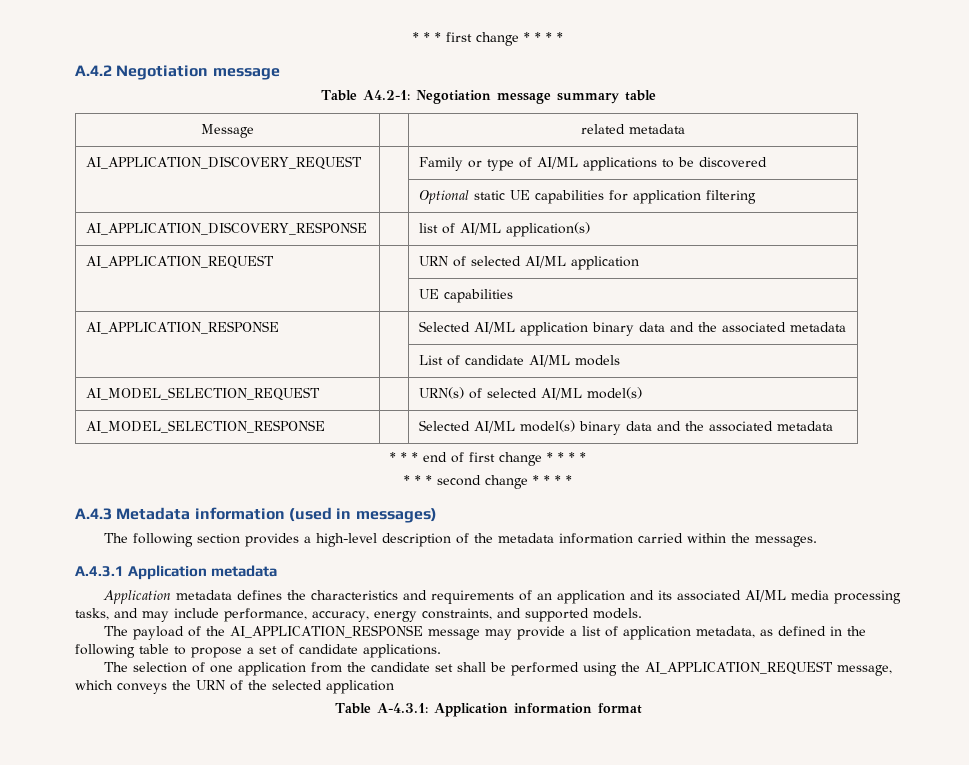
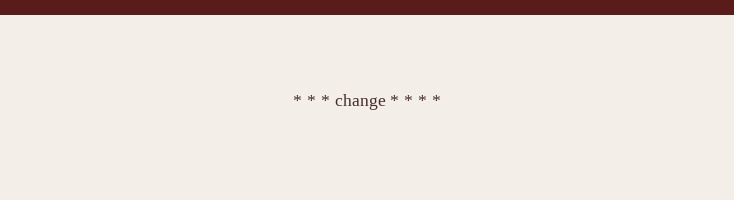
- * * * first change * * * *
- A.4.2 Negotiation message
- Table A4.2-1: Negotiation message summary table
- Message | | related metadata
- AI_APPLICATION_DISCOVERY_REQUEST | | Family or type of AI/ML applications to be discovered
- | | Optional static UE capabilities for application filtering
- AI_APPLICATION_DISCOVERY_RESPONSE | | list of AI/ML application(s)
- AI_APPLICATION_REQUEST | | URN of selected AI/ML application
- | | UE capabilities
- AI_APPLICATION_RESPONSE | | Selected AI/ML application binary data and the associated metadata
- | | List of candidate AI/ML models
- AI_MODEL_SELECTION_REQUEST | | URN(s) of selected AI/ML model(s)
- AI_MODEL_SELECTION_RESPONSE | | Selected AI/ML model(s) binary data and the associated metadata
- * * * end of first change * * * *
- * * * second change * * * *
- A.4.3 Metadata information (used in messages)
- The following section provides a high-level description of the metadata information carried within the messages.
- A.4.3.1 Application metadata
- Application metadata defines the characteristics and requirements of an application and its associated AI/ML media processing tasks, and may include performance, accuracy, energy constraints, and supported models.
- The payload of the AI_APPLICATION_RESPONSE message may provide a list of application metadata, as defined in the following table to propose a set of candidate applications.
- The selection of one application from the candidate set shall be performed using the AI_APPLICATION_REQUEST message, which conveys the URN of the selected application
- Table A-4.3.1: Application information format
+ * * * change * * * *

